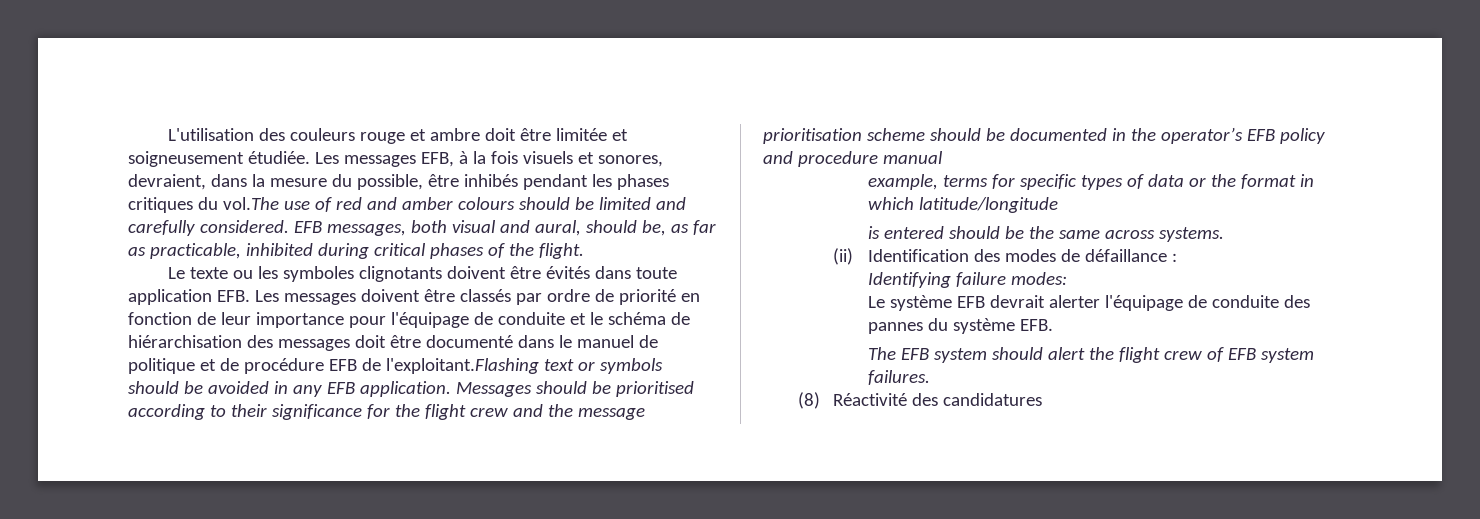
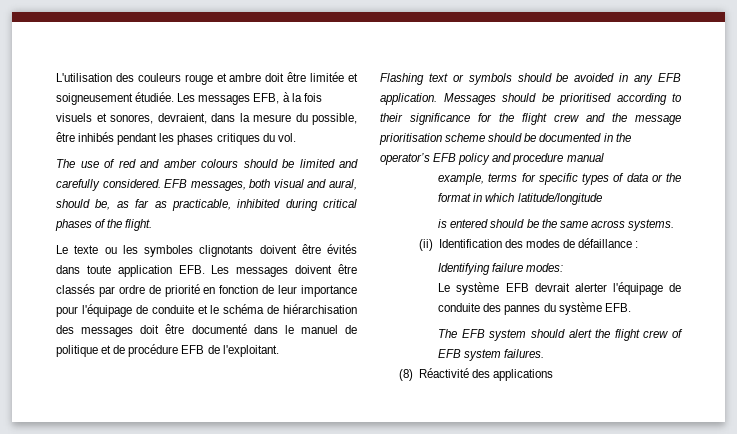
- Les messages EFB, à la fois visuels et sonores, devraient, dans la mesure du possible, être inhibés pendant les phases critiques du vol.The use of red and amber colours should be limited and carefully considered.
+ Les messages EFB, à la fois visuels et sonores, devraient, dans la mesure du possible, être inhibés pendant les phases critiques du vol.
+ The use of red and amber colours should be limited and carefully considered.
- Le texte ou les symboles clignotants doivent être évités dans toute application EFB. Les messages doivent être classés par ordre de priorité en fonction de leur importance pour l'équipage de conduite et le schéma de hiérarchisation des messages doit être documenté dans le manuel de politique et de procédure EFB de l'exploitant.Flashing text or symbols should be avoided in any EFB application.
+ Le texte ou les symboles clignotants doivent être évités dans toute application EFB. Les messages doivent être classés par ordre de priorité en fonction de leur importance pour l'équipage de conduite et le schéma de hiérarchisation des messages doit être documenté dans le manuel de politique et de procédure EFB de l'exploitant.
+ Flashing text or symbols should be avoided in any EFB application.
- (8) Réactivité des candidatures
+ (8) Réactivité des applications

